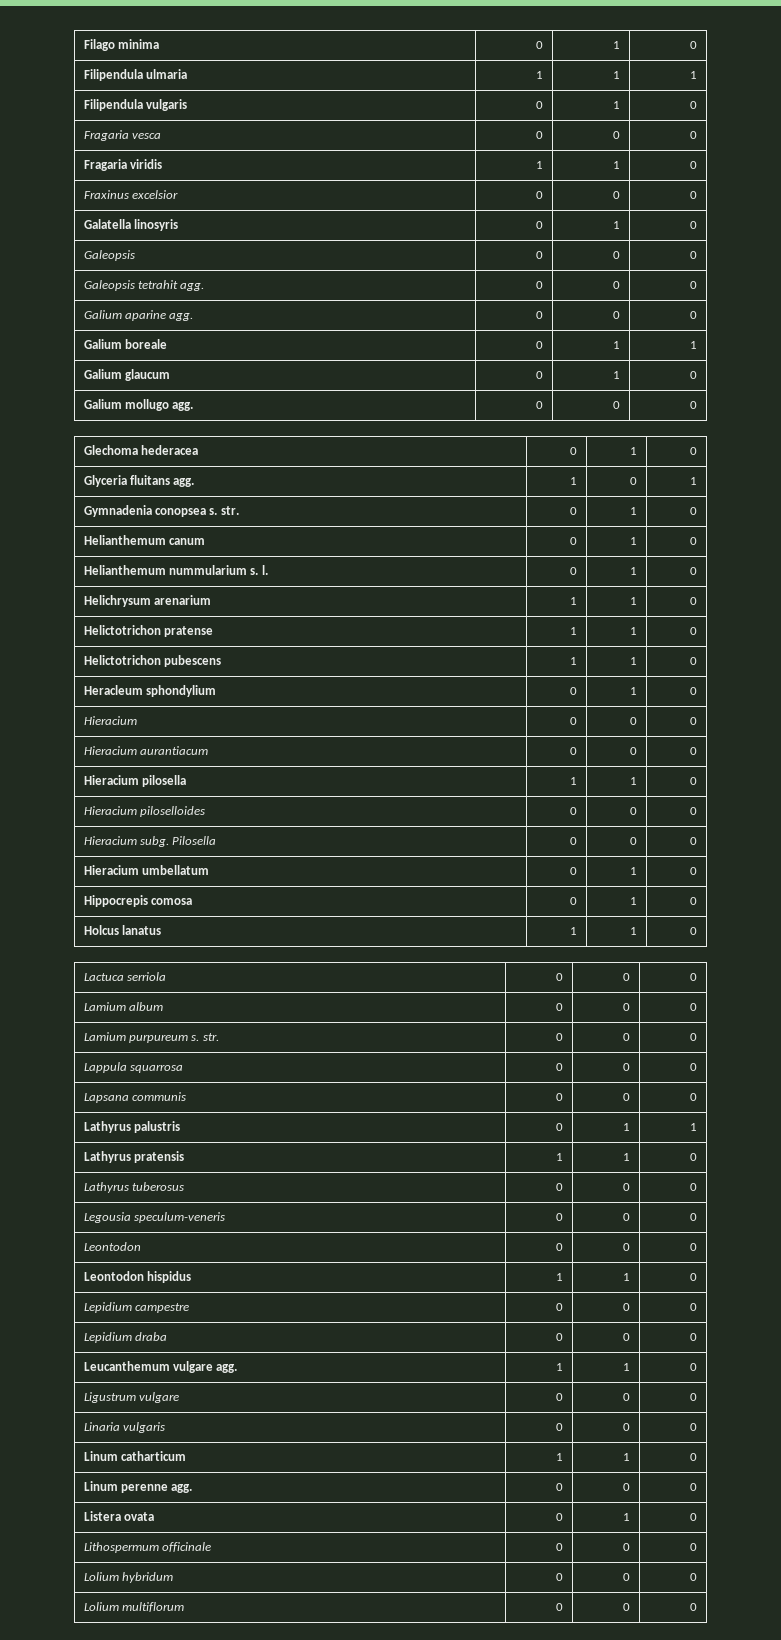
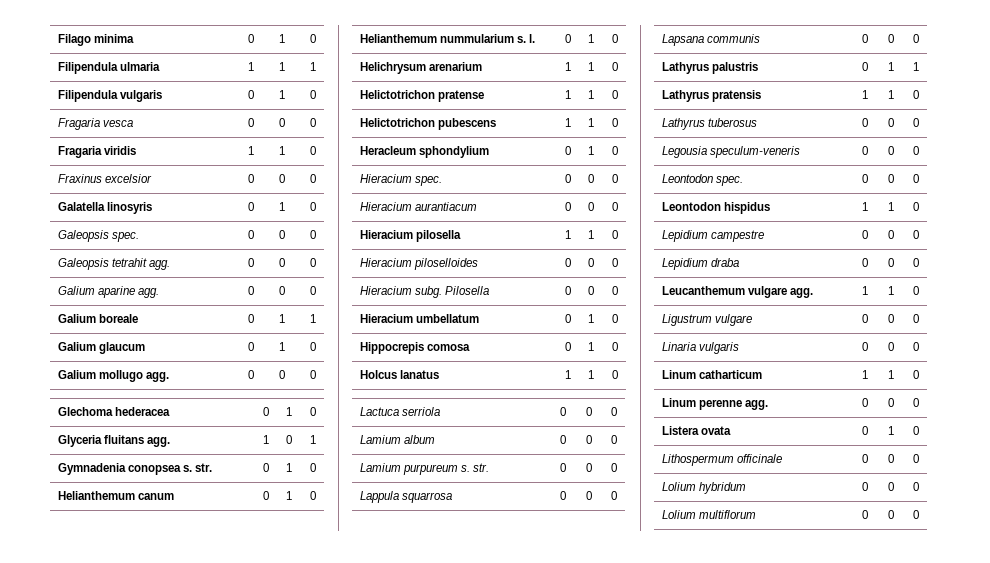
- Galeopsis | 0 | 0 | 0
+ Galeopsis spec. | 0 | 0 | 0
- Hieracium | 0 | 0 | 0
+ Hieracium spec. | 0 | 0 | 0
- Leontodon | 0 | 0 | 0
+ Leontodon spec. | 0 | 0 | 0

